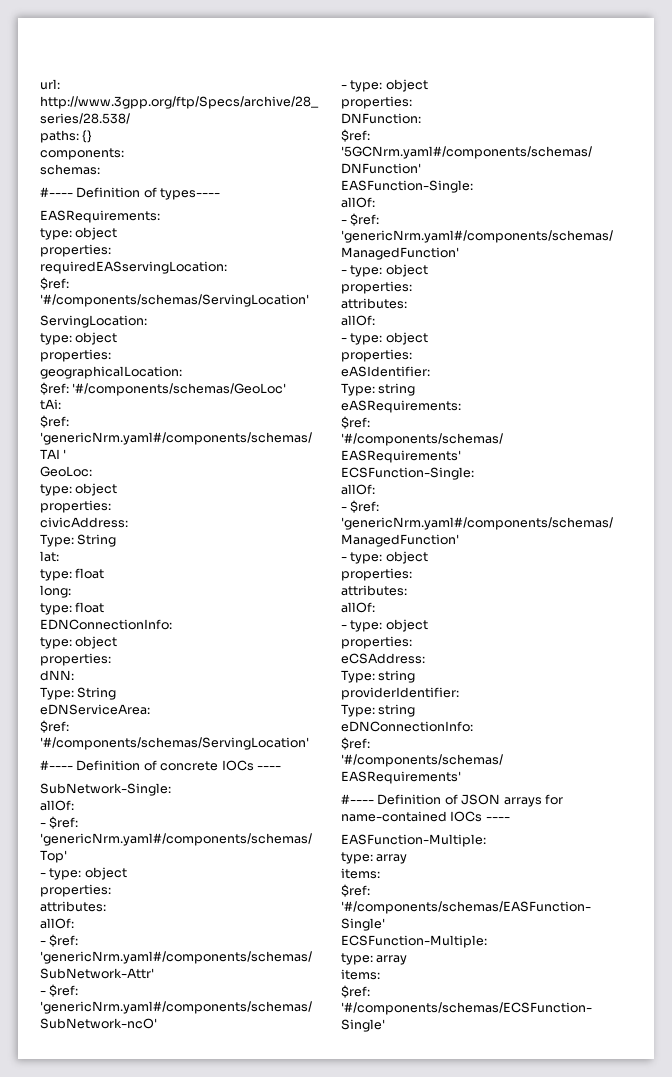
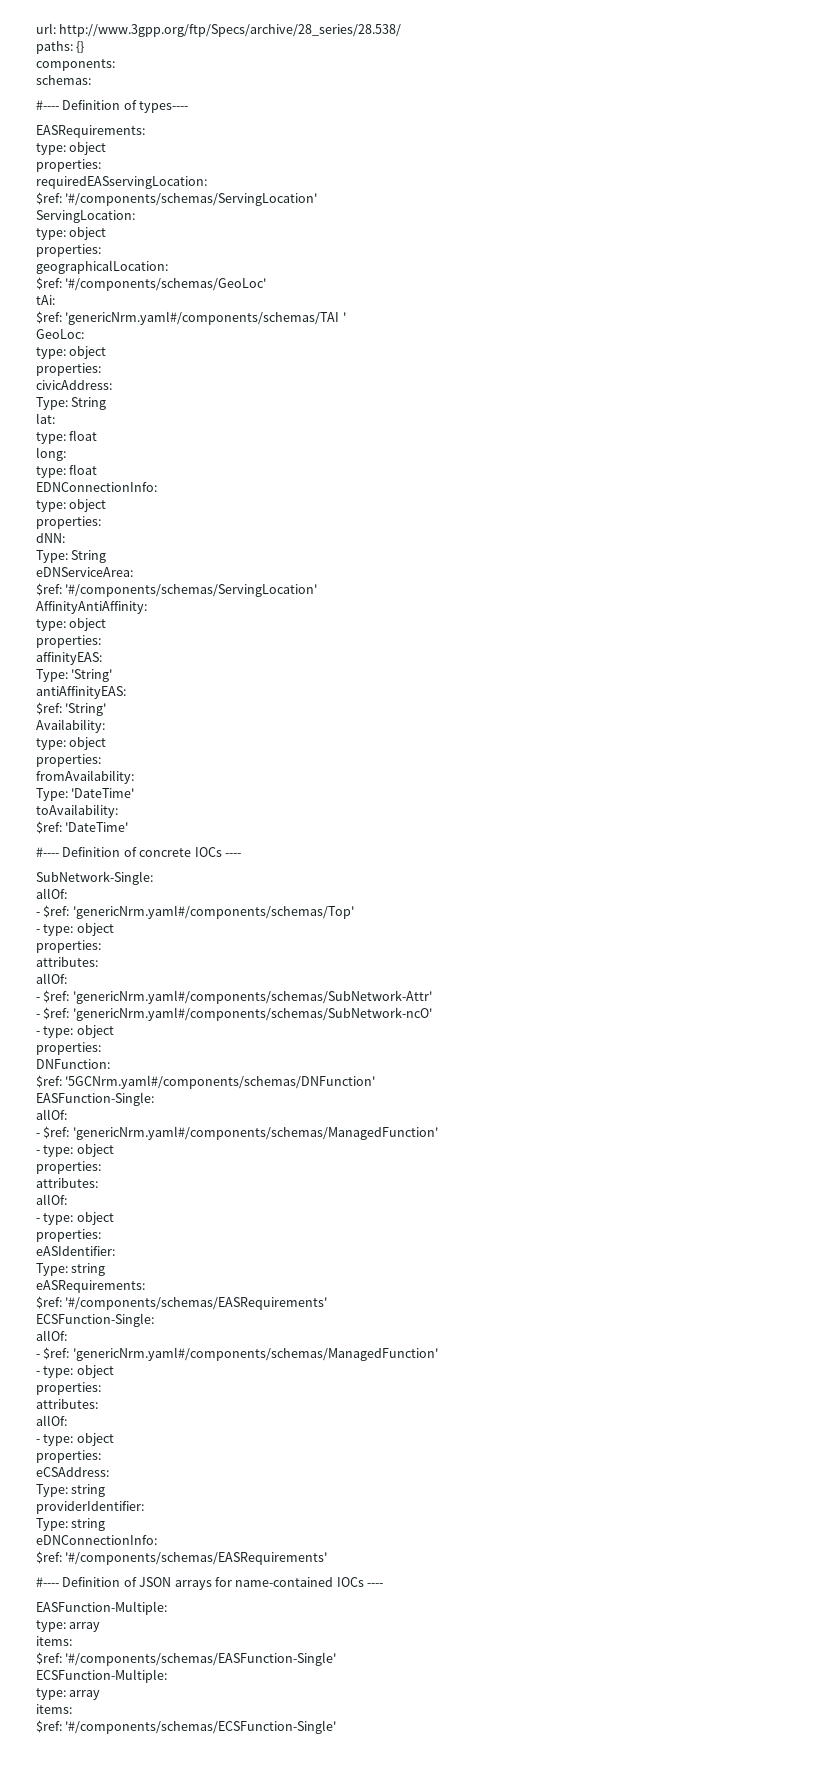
+ AffinityAntiAffinity:
+ type: object
+ properties:
+ affinityEAS:
+ Type: 'String'
+ antiAffinityEAS:
+ $ref: 'String'
+ Availability:
+ type: object
+ properties:
+ fromAvailability:
+ Type: 'DateTime'
+ toAvailability:
+ $ref: 'DateTime'

